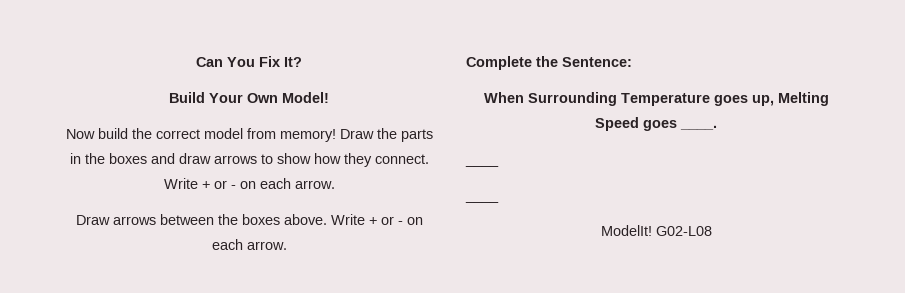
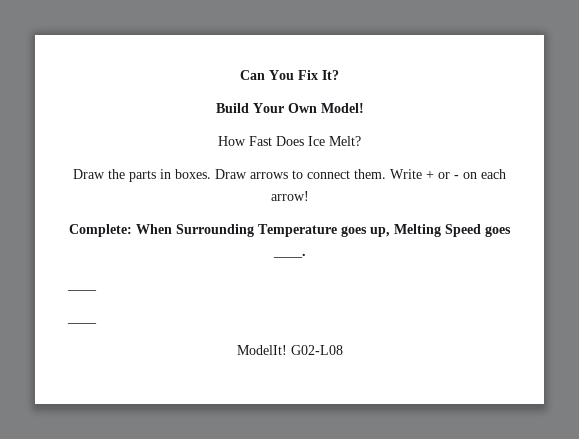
- Now build the correct model from memory! Draw the parts in the boxes and draw arrows to show how they connect. Write + or - on each arrow.
- Draw arrows between the boxes above. Write + or - on each arrow.
- Complete the Sentence:
- When Surrounding Temperature goes up, Melting Speed goes ____.
+ How Fast Does Ice Melt?
+ Draw the parts in boxes. Draw arrows to connect them. Write + or - on each arrow!
+ Complete: When Surrounding Temperature goes up, Melting Speed goes ____.

